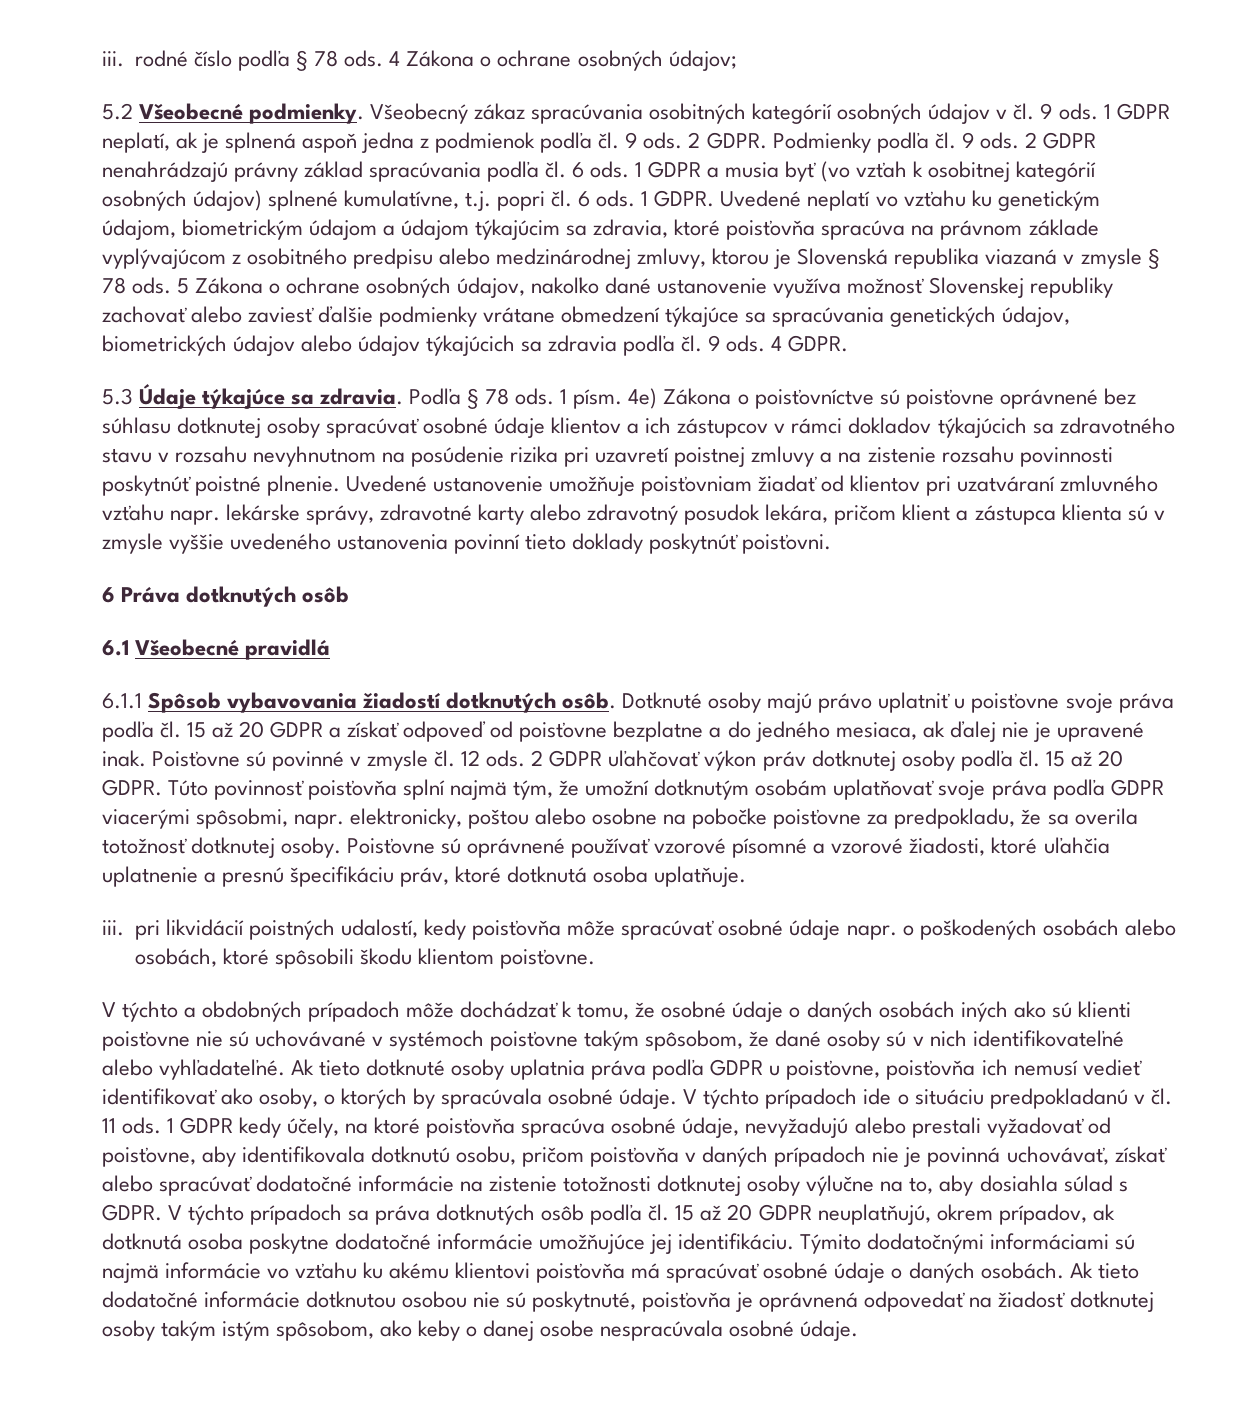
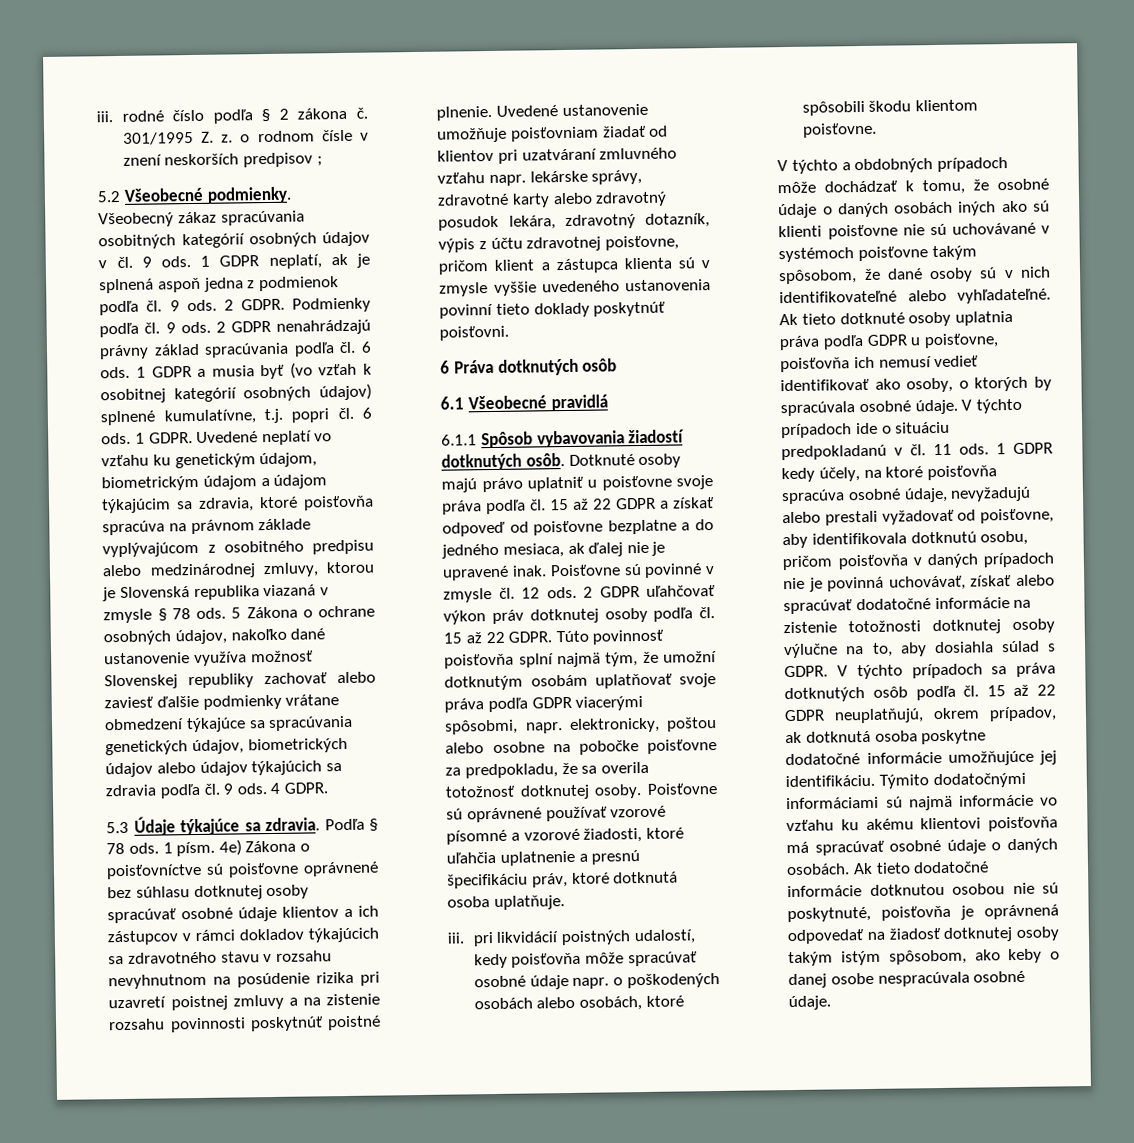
- iii. rodné číslo podľa § 78 ods. 4 Zákona o ochrane osobných údajov;
+ iii. rodné číslo podľa § 2 zákona č. 301/1995 Z. z. o rodnom čísle v znení neskorších predpisov ;
- Uvedené ustanovenie umožňuje poisťovniam žiadať od klientov pri uzatváraní zmluvného vzťahu napr. lekárske správy, zdravotné karty alebo zdravotný posudok lekára, pričom klient a zástupca klienta sú v zmysle vyššie uvedeného ustanovenia povinní tieto doklady poskytnúť poisťovni.
+ Uvedené ustanovenie umožňuje poisťovniam žiadať od klientov pri uzatváraní zmluvného vzťahu napr. lekárske správy, zdravotné karty alebo zdravotný posudok lekára, zdravotný dotazník, výpis z účtu zdravotnej poisťovne, pričom klient a zástupca klienta sú v zmysle vyššie uvedeného ustanovenia povinní tieto doklady poskytnúť poisťovni.
- Dotknuté osoby majú právo uplatniť u poisťovne svoje práva podľa čl. 15 až 20 GDPR a získať odpoveď od poisťovne bezplatne a do jedného mesiaca, ak ďalej nie je upravené inak.
+ Dotknuté osoby majú právo uplatniť u poisťovne svoje práva podľa čl. 15 až 22 GDPR a získať odpoveď od poisťovne bezplatne a do jedného mesiaca, ak ďalej nie je upravené inak.
- 2 GDPR uľahčovať výkon práv dotknutej osoby podľa čl. 15 až 20 GDPR.
+ 2 GDPR uľahčovať výkon práv dotknutej osoby podľa čl. 15 až 22 GDPR.
- V týchto prípadoch sa práva dotknutých osôb podľa čl. 15 až 20 GDPR neuplatňujú, okrem prípadov, ak dotknutá osoba poskytne dodatočné informácie umožňujúce jej identifikáciu.
+ V týchto prípadoch sa práva dotknutých osôb podľa čl. 15 až 22 GDPR neuplatňujú, okrem prípadov, ak dotknutá osoba poskytne dodatočné informácie umožňujúce jej identifikáciu.

